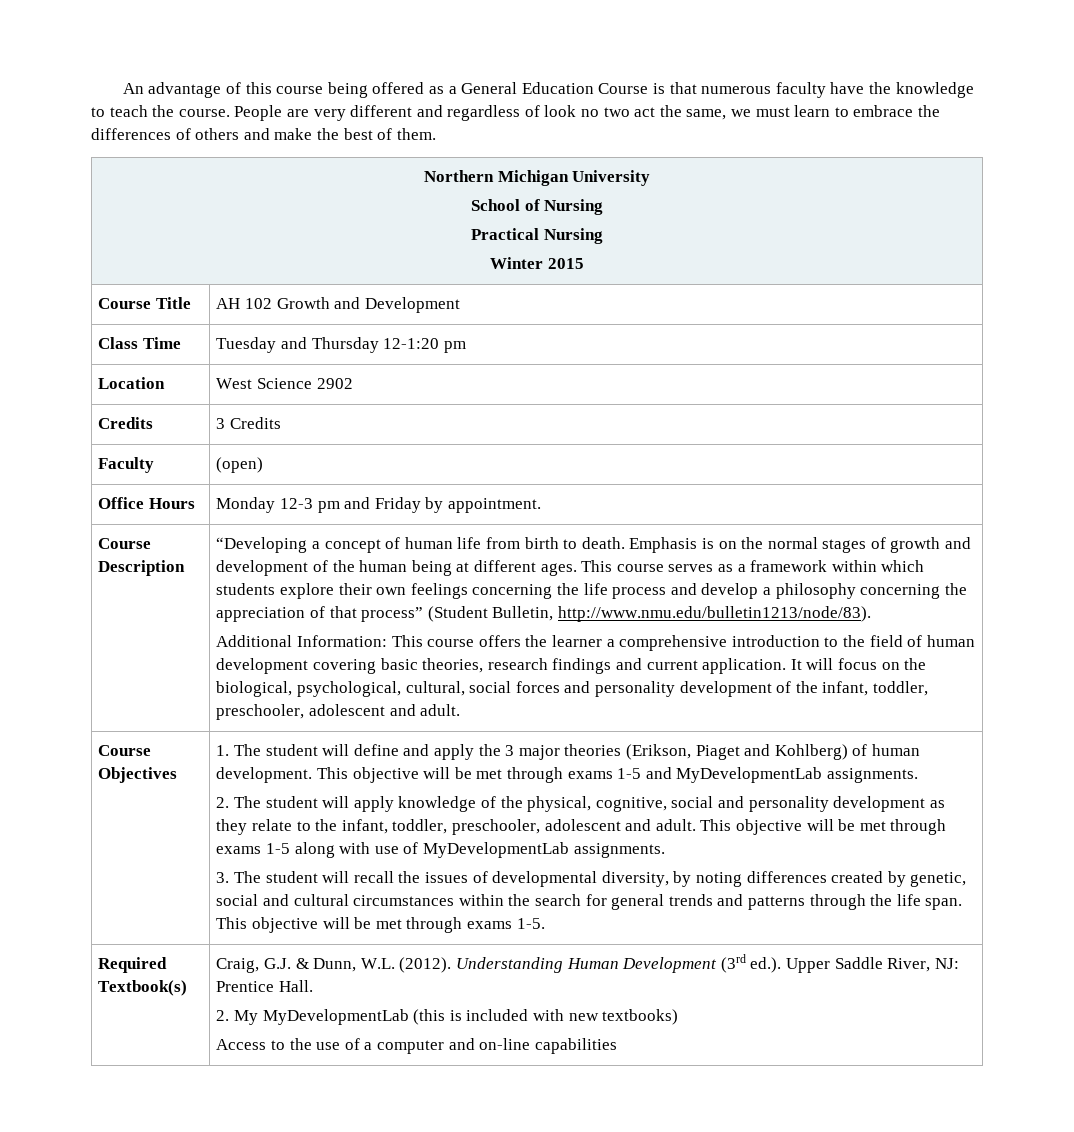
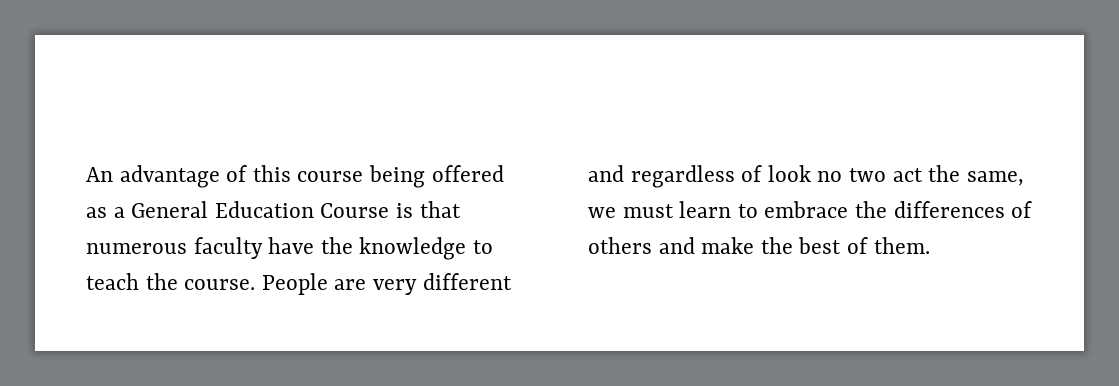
- Northern Michigan University
- School of Nursing
- Practical Nursing
- Winter 2015
- Course Title | AH 102 Growth and Development
- Class Time | Tuesday and Thursday 12-1:20 pm
- Location | West Science 2902
- Credits | 3 Credits
- Faculty | (open)
- Office Hours | Monday 12-3 pm and Friday by appointment.
- Course Description | “Developing a concept of human life from birth to death. Emphasis is on the normal stages of growth and development of the human being at different ages. This course serves as a framework within which students explore their own feelings concerning the life process and develop a philosophy concerning the appreciation of that process” (Student Bulletin, http://www.nmu.edu/bulletin1213/node/83).
- Additional Information: This course offers the learner a comprehensive introduction to the field of human development covering basic theories, research findings and current application. It will focus on the biological, psychological, cultural, social forces and personality development of the infant, toddler, preschooler, adolescent and adult.
- Course Objectives | 1. The student will define and apply the 3 major theories (Erikson, Piaget and Kohlberg) of human development. This objective will be met through exams 1-5 and MyDevelopmentLab assignments.
- 2. The student will apply knowledge of the physical, cognitive, social and personality development as they relate to the infant, toddler, preschooler, adolescent and adult. This objective will be met through exams 1-5 along with use of MyDevelopmentLab assignments.
- 3. The student will recall the issues of developmental diversity, by noting differences created by genetic, social and cultural circumstances within the search for general trends and patterns through the life span. This objective will be met through exams 1-5.
- Required Textbook(s) | Craig, G.J. & Dunn, W.L. (2012). Understanding Human Development (3rd ed.). Upper Saddle River, NJ: Prentice Hall.
- 2. My MyDevelopmentLab (this is included with new textbooks)
- Access to the use of a computer and on-line capabilities

